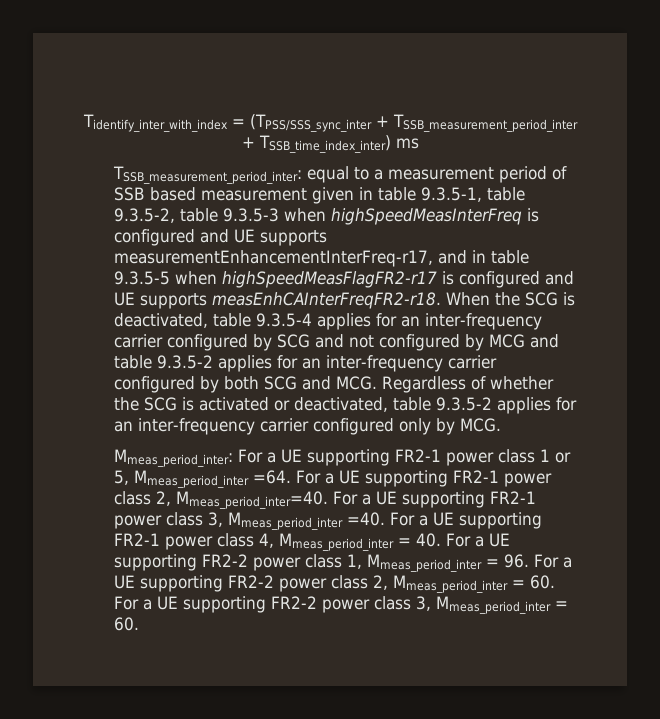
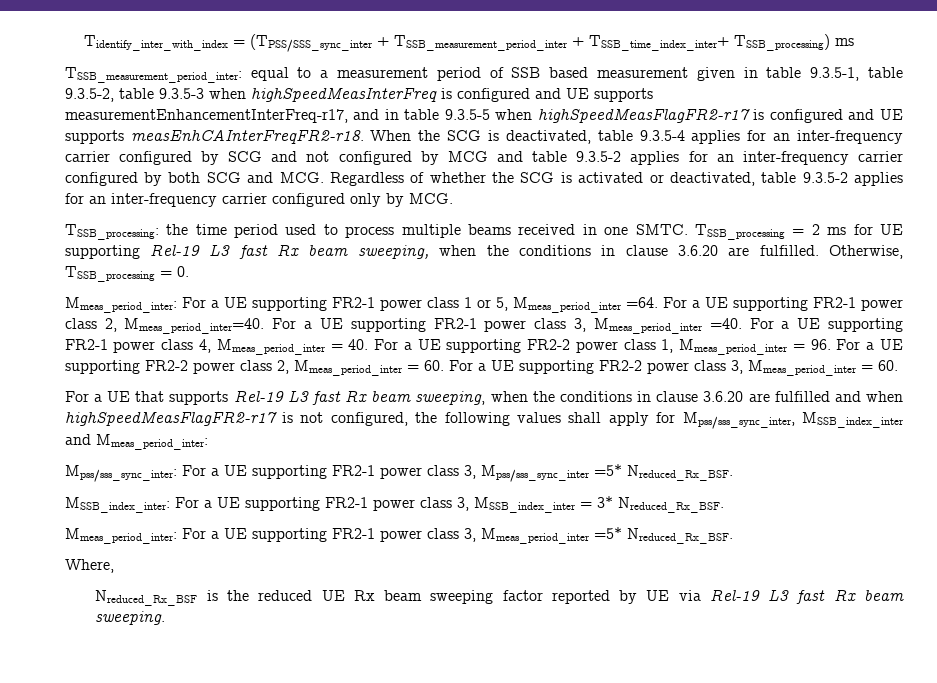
- Tidentify_inter_with_index = (TPSS/SSS_sync_inter + TSSB_measurement_period_inter + TSSB_time_index_inter) ms
+ Tidentify_inter_with_index = (TPSS/SSS_sync_inter + TSSB_measurement_period_inter + TSSB_time_index_inter+ TSSB_processing) ms
+ TSSB_processing: the time period used to process multiple beams received in one SMTC. TSSB_processing = 2 ms for UE supporting Rel-19 L3 fast Rx beam sweeping, when the conditions in clause 3.6.20 are fulfilled. Otherwise, TSSB_processing = 0.
+ For a UE that supports Rel-19 L3 fast Rx beam sweeping, when the conditions in clause 3.6.20 are fulfilled and when highSpeedMeasFlagFR2-r17 is not configured, the following values shall apply for Mpss/sss_sync_inter, MSSB_index_inter and Mmeas_period_inter:
+ Mpss/sss_sync_inter: For a UE supporting FR2-1 power class 3, Mpss/sss_sync_inter =5* Nreduced_Rx_BSF.
+ MSSB_index_inter: For a UE supporting FR2-1 power class 3, MSSB_index_inter = 3* Nreduced_Rx_BSF.
+ Mmeas_period_inter: For a UE supporting FR2-1 power class 3, Mmeas_period_inter =5* Nreduced_Rx_BSF.
+ Where,
+ Nreduced_Rx_BSF is the reduced UE Rx beam sweeping factor reported by UE via Rel-19 L3 fast Rx beam sweeping.

